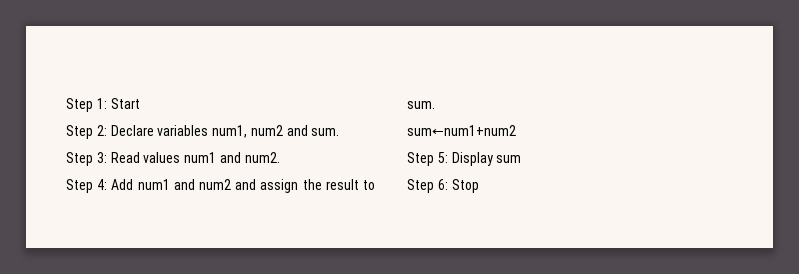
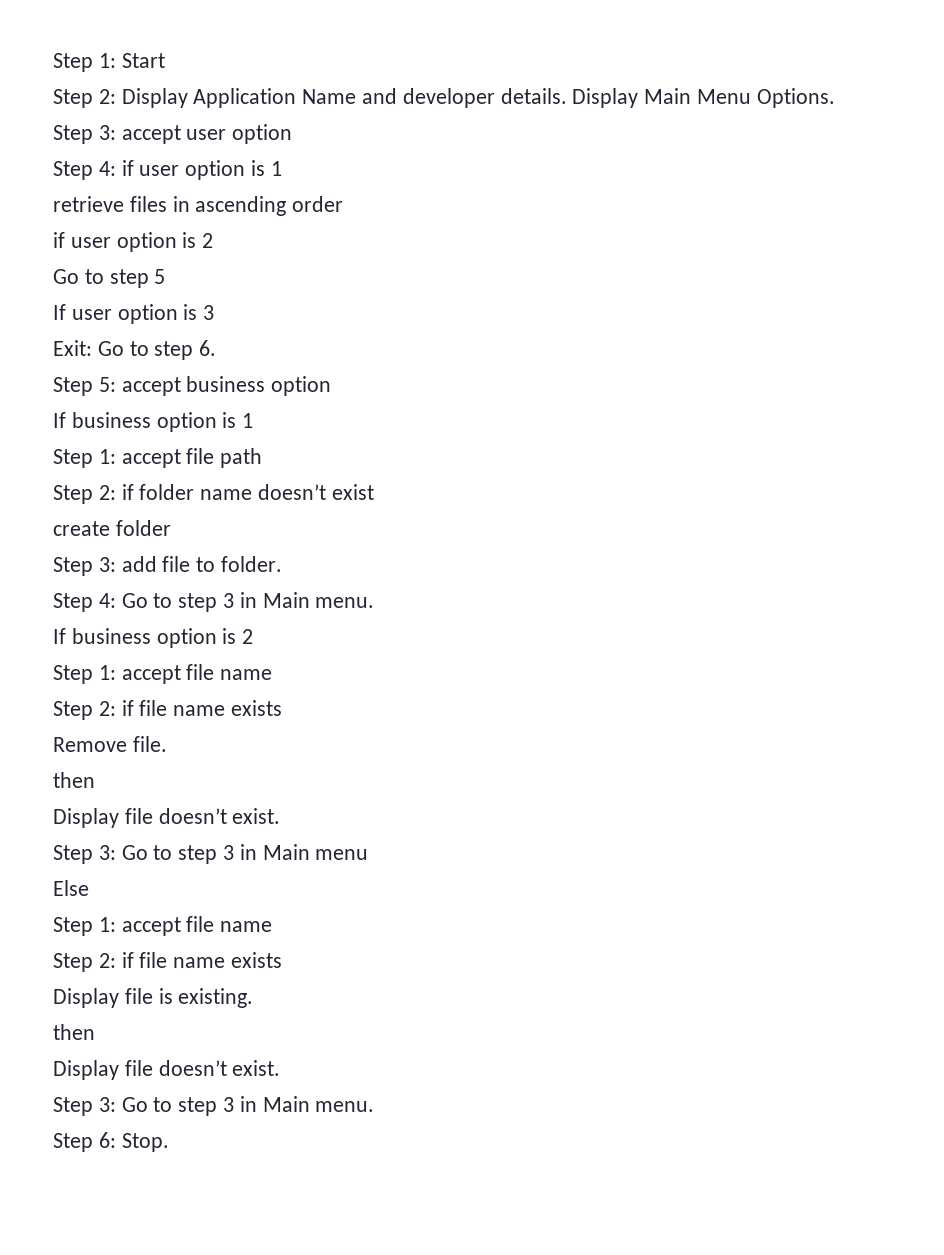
- Step 2: Declare variables num1, num2 and sum.
- Step 3: Read values num1 and num2.
- Step 4: Add num1 and num2 and assign the result to sum.
- sum←num1+num2
- Step 5: Display sum
+ Step 2: Display Application Name and developer details. Display Main Menu Options.
+ Step 3: accept user option
+ Step 4: if user option is 1
+ retrieve files in ascending order
+ if user option is 2
+ Go to step 5
+ If user option is 3
+ Exit: Go to step 6.
+ Step 5: accept business option
+ If business option is 1
+ Step 1: accept file path
+ Step 2: if folder name doesn’t exist
+ create folder
+ Step 3: add file to folder.
+ Step 4: Go to step 3 in Main menu.
+ If business option is 2
+ Step 1: accept file name
+ Step 2: if file name exists
+ Remove file.
+ then
+ Display file doesn’t exist.
+ Step 3: Go to step 3 in Main menu
+ Else
+ Step 1: accept file name
+ Step 2: if file name exists
+ Display file is existing.
+ then
+ Display file doesn’t exist.
+ Step 3: Go to step 3 in Main menu.
- Step 6: Stop
+ Step 6: Stop.

